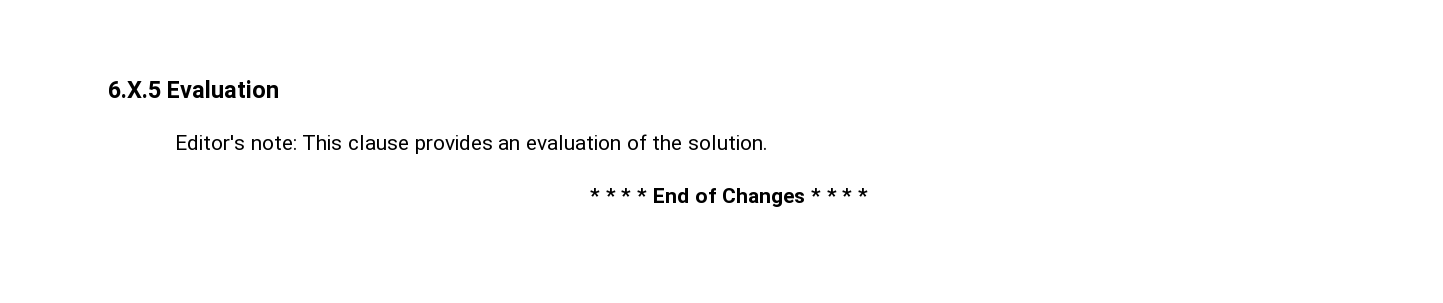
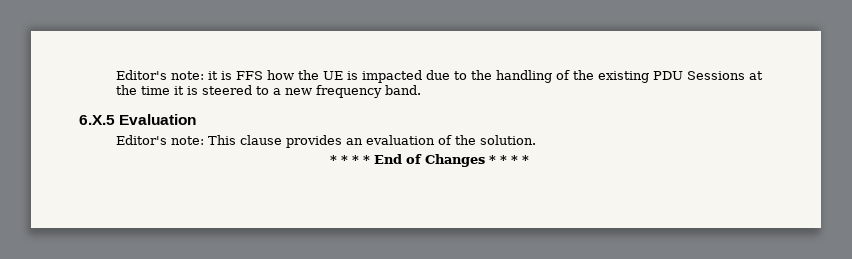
+ Editor's note: it is FFS how the UE is impacted due to the handling of the existing PDU Sessions at the time it is steered to a new frequency band.

